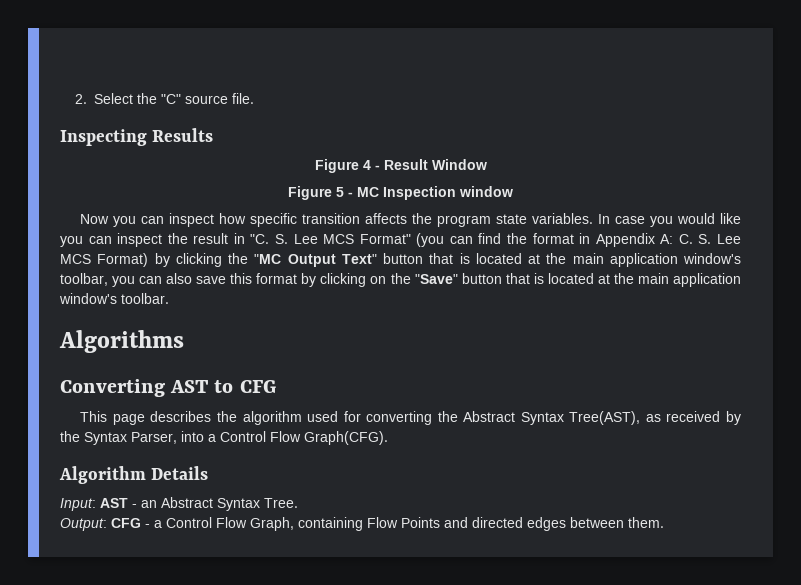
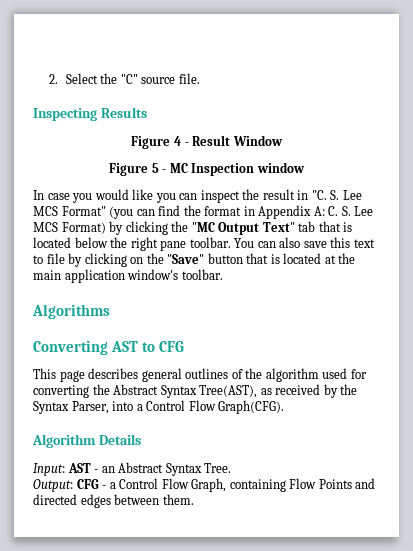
- Now you can inspect how specific transition affects the program state variables. In case you would like you can inspect the result in "C. S. Lee MCS Format" (you can find the format in Appendix A: C. S. Lee MCS Format) by clicking the "MC Output Text" button that is located at the main application window's toolbar, you can also save this format by clicking on the "Save" button that is located at the main application window's toolbar.
+ In case you would like you can inspect the result in "C. S. Lee MCS Format" (you can find the format in Appendix A: C. S. Lee MCS Format) by clicking the "MC Output Text" tab that is located below the right pane toolbar. You can also save this text to file by clicking on the "Save" button that is located at the main application window's toolbar.
- This page describes the algorithm used for converting the Abstract Syntax Tree(AST), as received by the Syntax Parser, into a Control Flow Graph(CFG).
+ This page describes general outlines of the algorithm used for converting the Abstract Syntax Tree(AST), as received by the Syntax Parser, into a Control Flow Graph(CFG).

